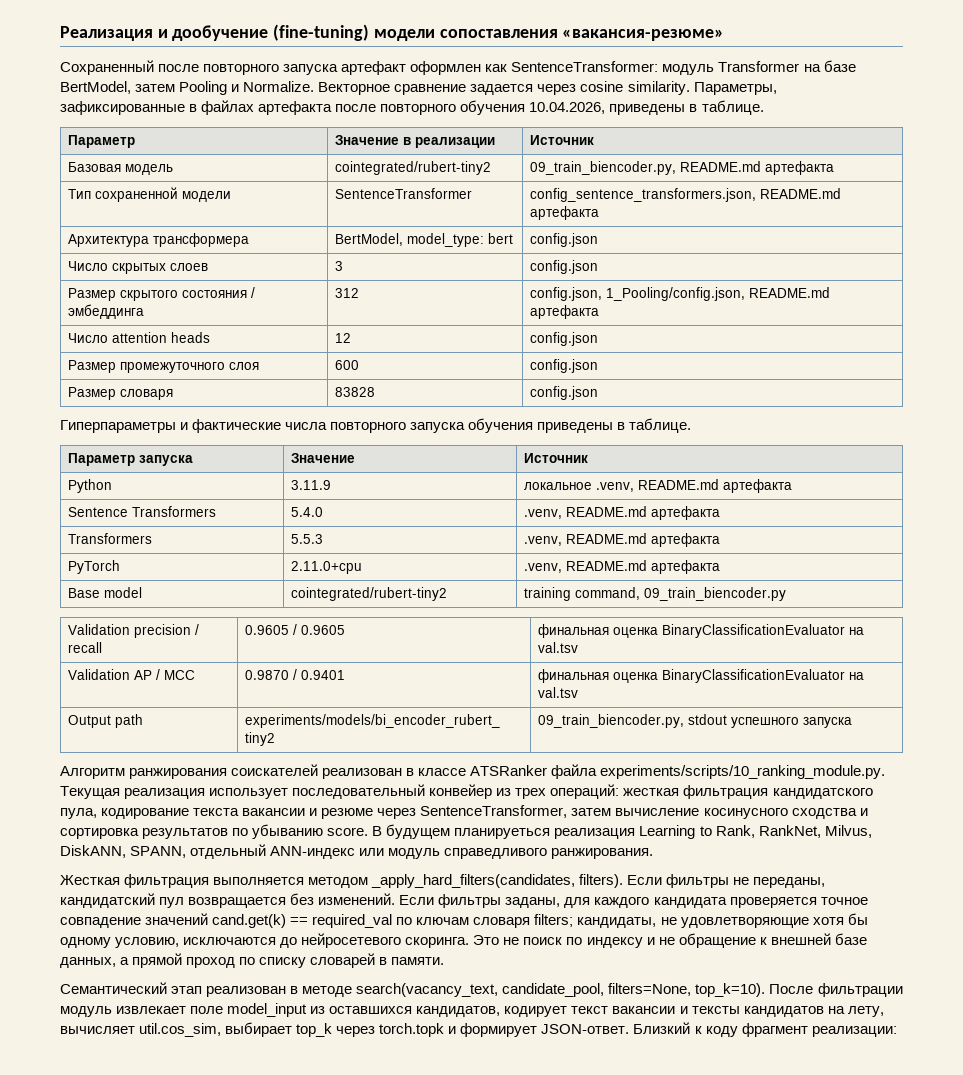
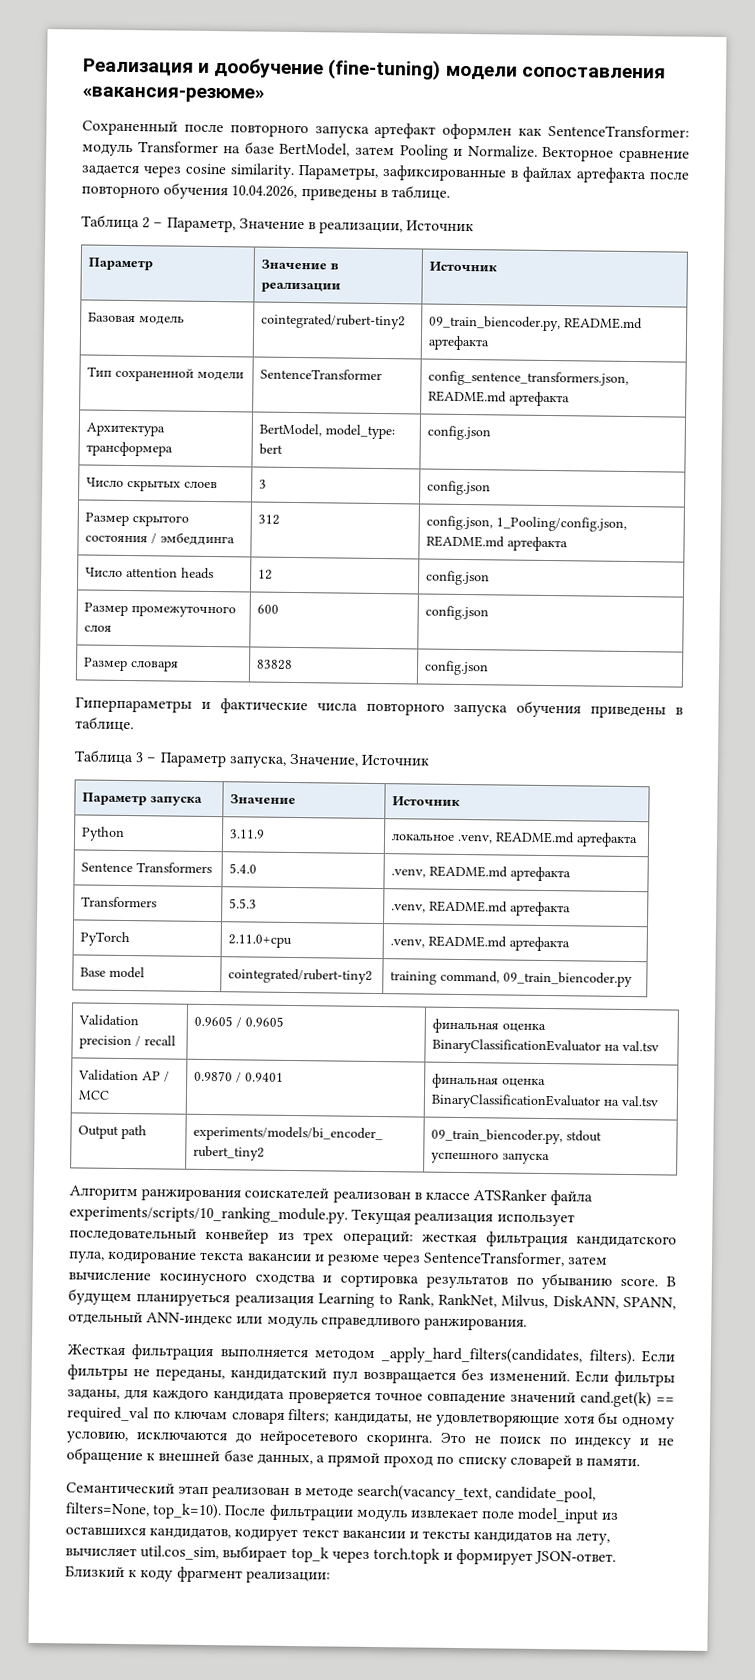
+ Таблица 2 – Параметр, Значение в реализации, Источник
+ Таблица 3 – Параметр запуска, Значение, Источник

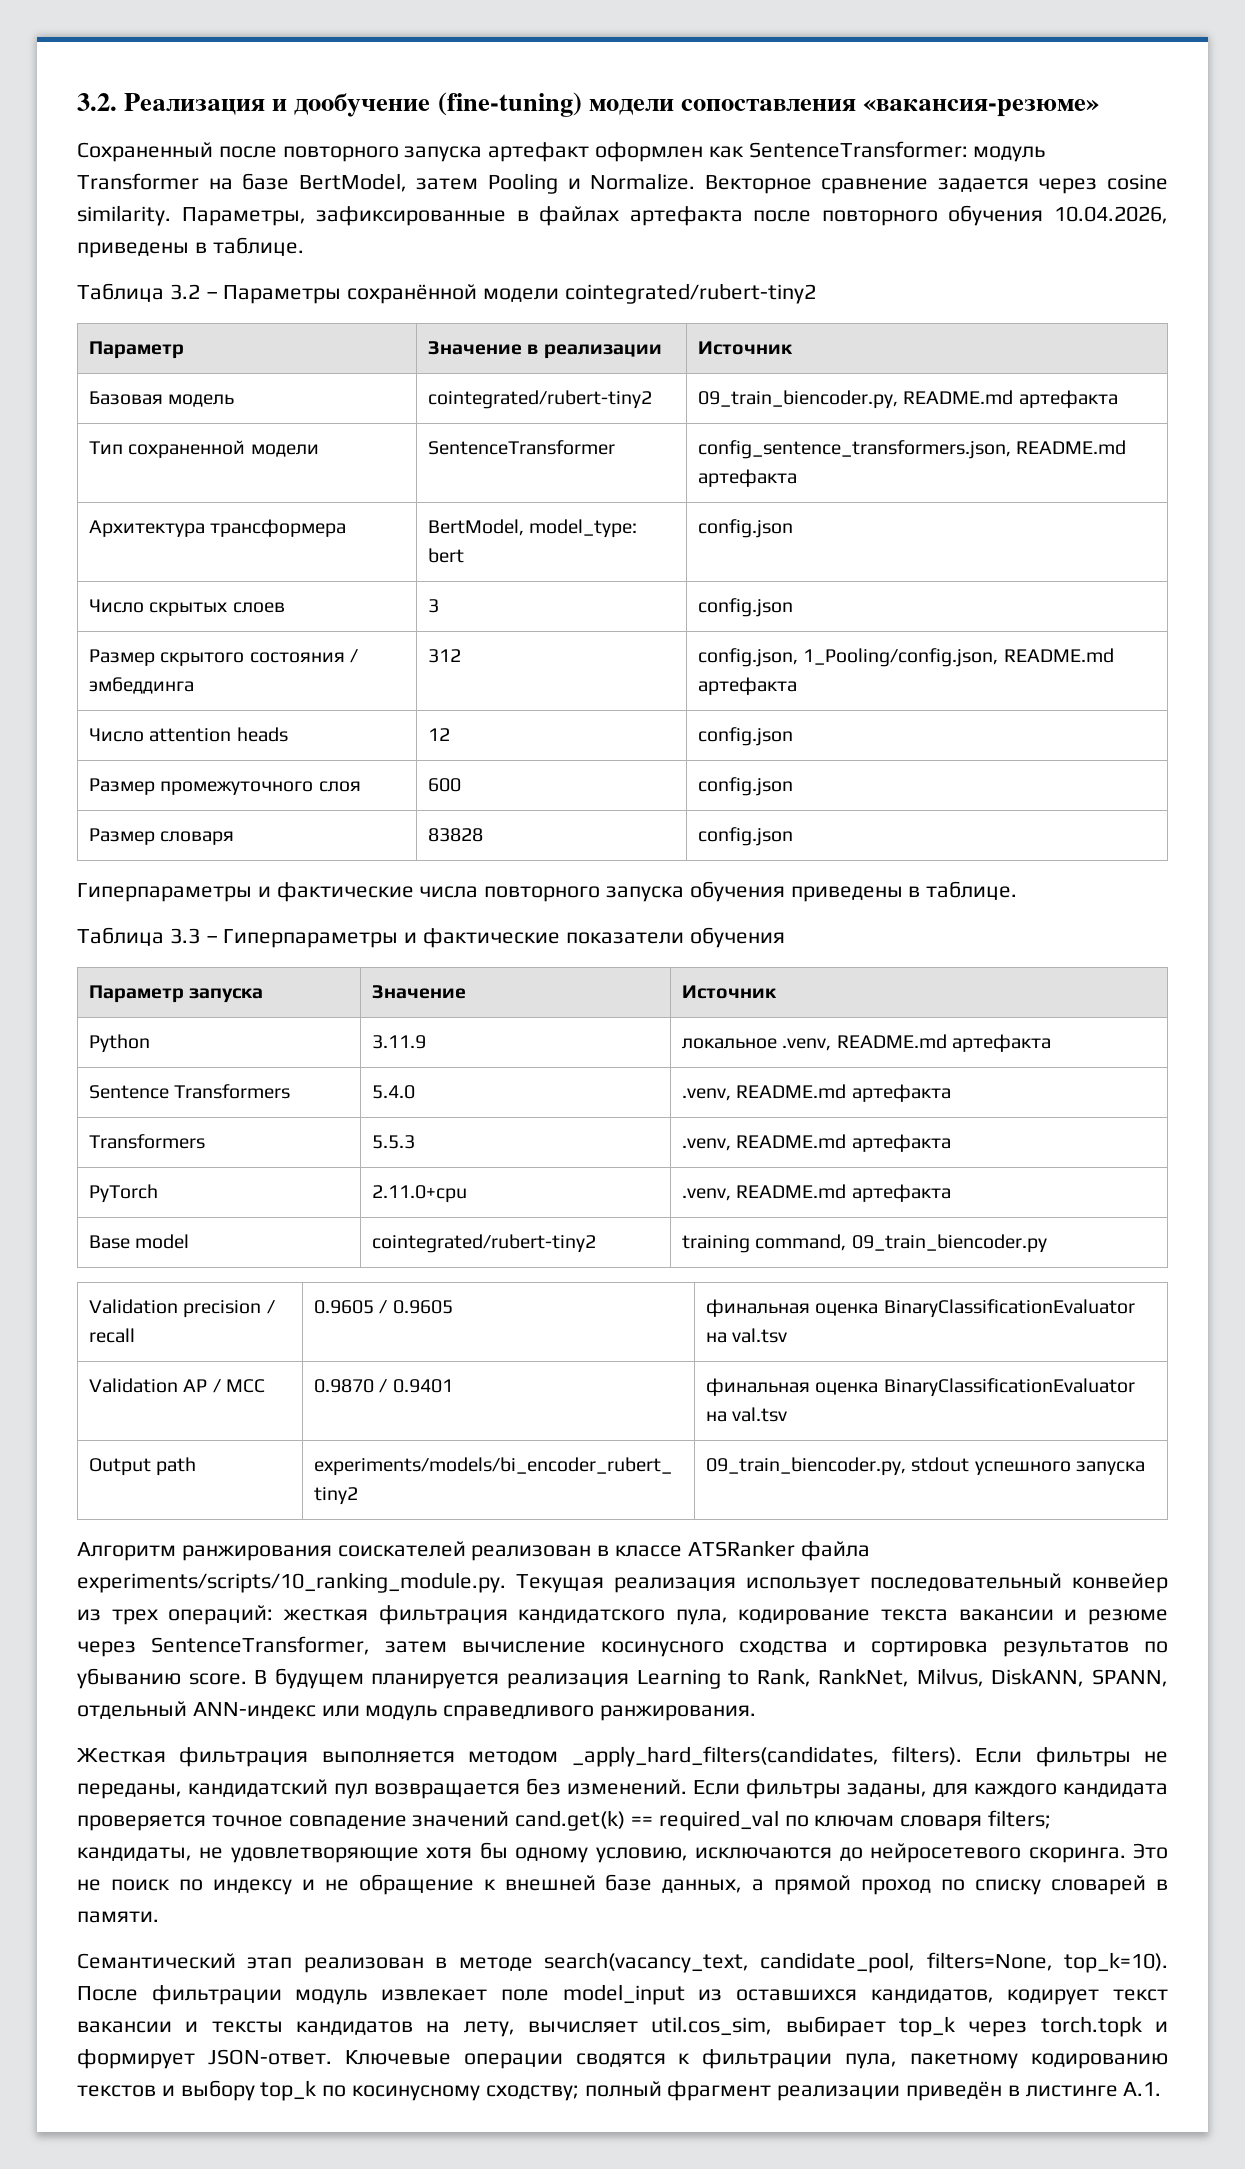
- Реализация и дообучение (fine-tuning) модели сопоставления «вакансия-резюме»
+ 3.2. Реализация и дообучение (fine-tuning) модели сопоставления «вакансия-резюме»
- Таблица 2 – Параметр, Значение в реализации, Источник
+ Таблица 3.2 – Параметры сохранённой модели cointegrated/rubert-tiny2
- Таблица 3 – Параметр запуска, Значение, Источник
+ Таблица 3.3 – Гиперпараметры и фактические показатели обучения
- В будущем планируеться реализация Learning to Rank, RankNet, Milvus, DiskANN, SPANN, отдельный ANN-индекс или модуль справедливого ранжирования.
+ В будущем планируется реализация Learning to Rank, RankNet, Milvus, DiskANN, SPANN, отдельный ANN-индекс или модуль справедливого ранжирования.
- Близкий к коду фрагмент реализации:
+ Ключевые операции сводятся к фильтрации пула, пакетному кодированию текстов и выбору top_k по косинусному сходству; полный фрагмент реализации приведён в листинге А.1.

